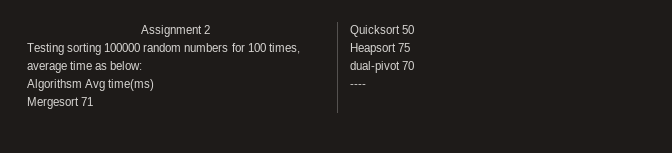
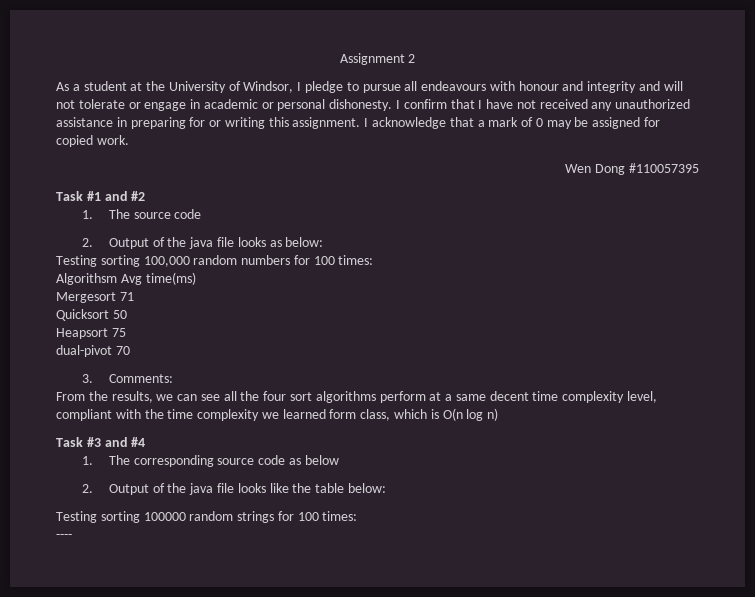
- Testing sorting 100000 random numbers for 100 times, average time as below:
+ As a student at the University of Windsor, I pledge to pursue all endeavours with honour and integrity and will not tolerate or engage in academic or personal dishonesty. I confirm that I have not received any unauthorized assistance in preparing for or writing this assignment. I acknowledge that a mark of 0 may be assigned for copied work.
+ Wen Dong #110057395
+ Task #1 and #2
+ 1. The source code
+ 2. Output of the java file looks as below:
+ Testing sorting 100,000 random numbers for 100 times:
+ 3. Comments:
+ From the results, we can see all the four sort algorithms perform at a same decent time complexity level, compliant with the time complexity we learned form class, which is O(n log n)
+ Task #3 and #4
+ 1. The corresponding source code as below
+ 2. Output of the java file looks like the table below:
+ Testing sorting 100000 random strings for 100 times:

